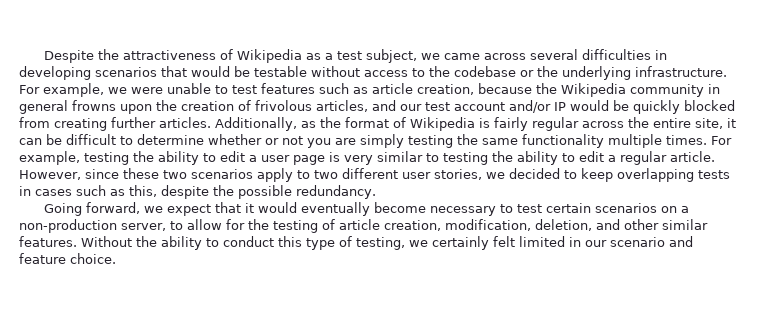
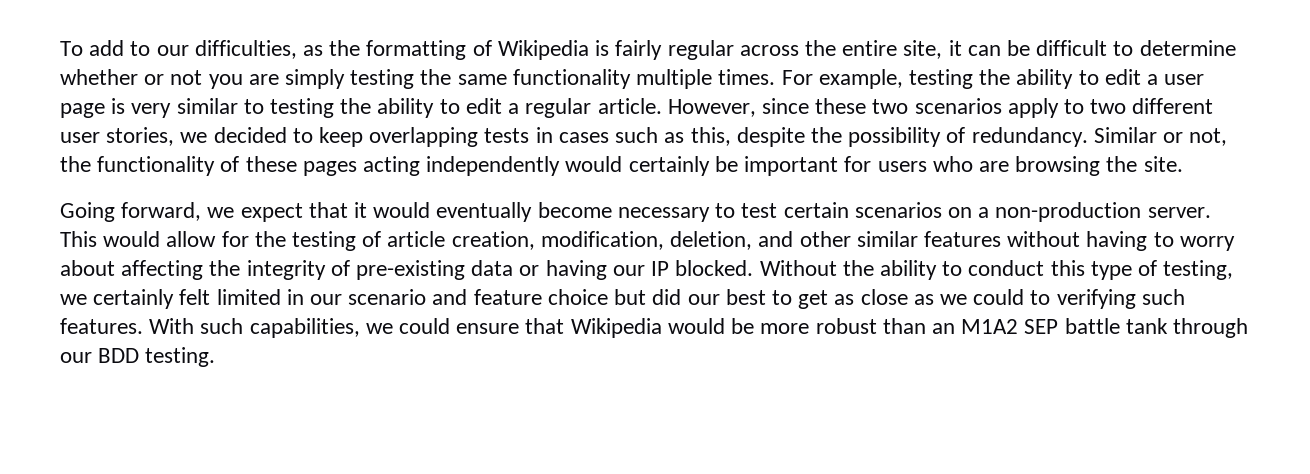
- Despite the attractiveness of Wikipedia as a test subject, we came across several difficulties in developing scenarios that would be testable without access to the codebase or the underlying infrastructure. For example, we were unable to test features such as article creation, because the Wikipedia community in general frowns upon the creation of frivolous articles, and our test account and/or IP would be quickly blocked from creating further articles. Additionally, as the format of Wikipedia is fairly regular across the entire site, it can be difficult to determine whether or not you are simply testing the same functionality multiple times.
+ To add to our difficulties, as the formatting of Wikipedia is fairly regular across the entire site, it can be difficult to determine whether or not you are simply testing the same functionality multiple times.
- However, since these two scenarios apply to two different user stories, we decided to keep overlapping tests in cases such as this, despite the possible redundancy.
+ However, since these two scenarios apply to two different user stories, we decided to keep overlapping tests in cases such as this, despite the possibility of redundancy. Similar or not, the functionality of these pages acting independently would certainly be important for users who are browsing the site.
- Going forward, we expect that it would eventually become necessary to test certain scenarios on a non-production server, to allow for the testing of article creation, modification, deletion, and other similar features.
+ Going forward, we expect that it would eventually become necessary to test certain scenarios on a non-production server. This would allow for the testing of article creation, modification, deletion, and other similar features without having to worry about affecting the integrity of pre-existing data or having our IP blocked.
- Without the ability to conduct this type of testing, we certainly felt limited in our scenario and feature choice.
+ Without the ability to conduct this type of testing, we certainly felt limited in our scenario and feature choice but did our best to get as close as we could to verifying such features. With such capabilities, we could ensure that Wikipedia would be more robust than an M1A2 SEP battle tank through our BDD testing.

